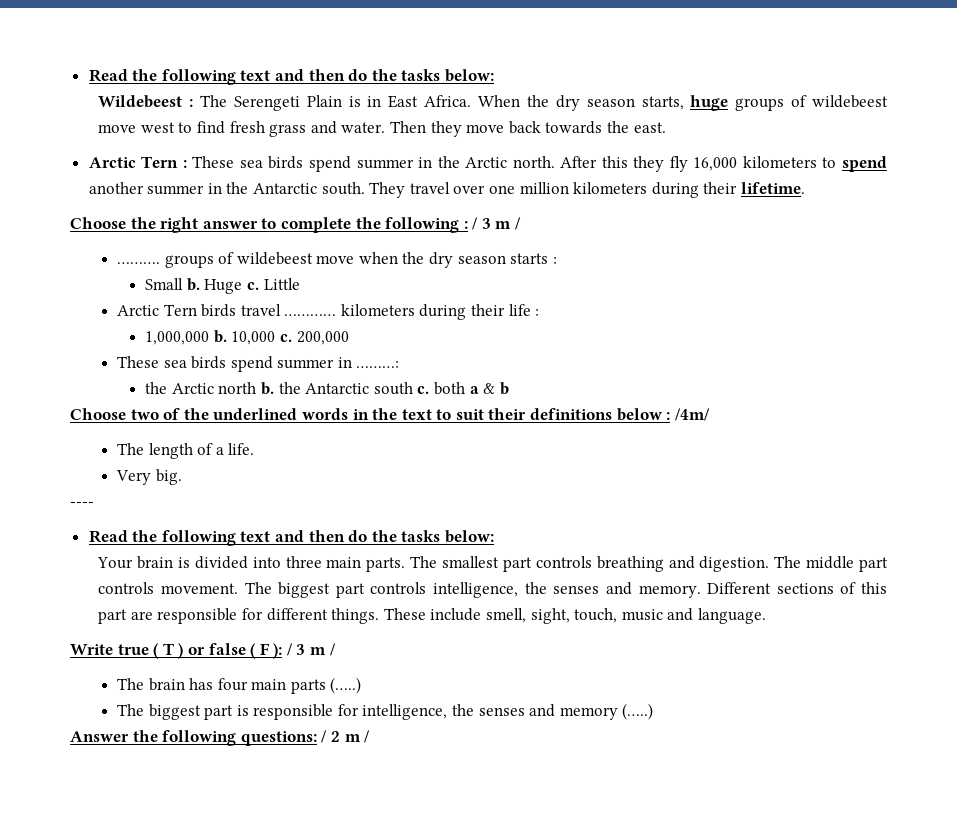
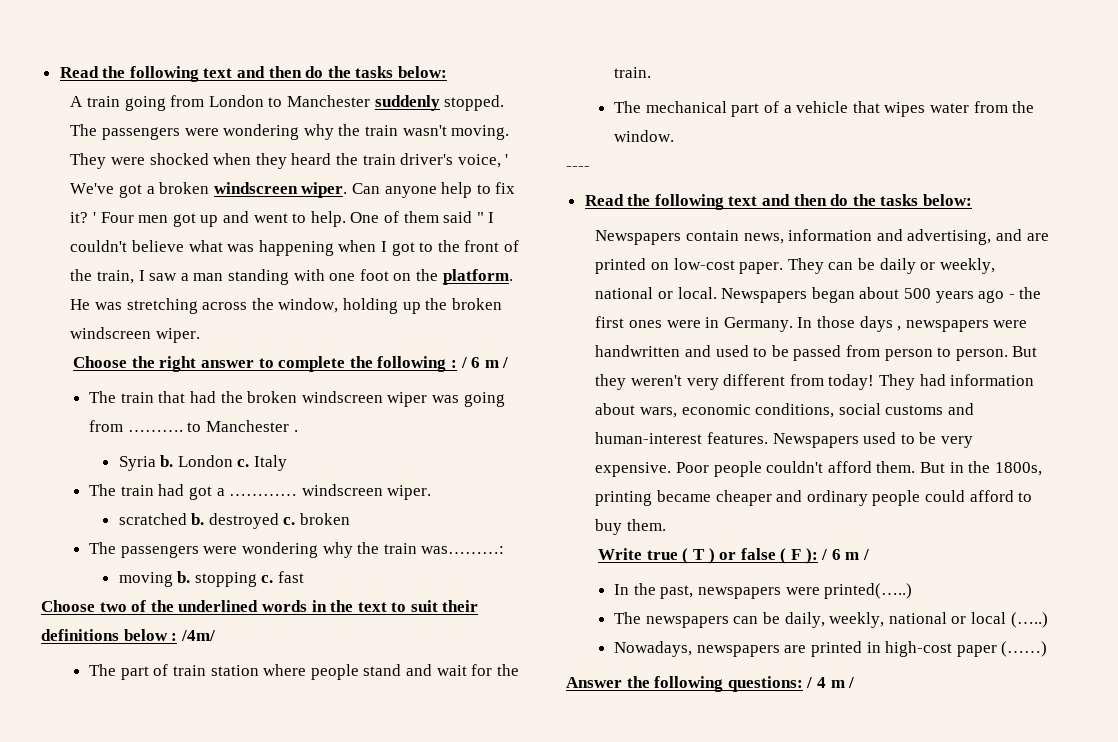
- Wildebeest : The Serengeti Plain is in East Africa. When the dry season starts, huge groups of wildebeest move west to find fresh grass and water. Then they move back towards the east.
- Arctic Tern : These sea birds spend summer in the Arctic north. After this they fly 16,000 kilometers to spend another summer in the Antarctic south. They travel over one million kilometers during their lifetime.
+ A train going from London to Manchester suddenly stopped. The passengers were wondering why the train wasn't moving. They were shocked when they heard the train driver's voice, ' We've got a broken windscreen wiper. Can anyone help to fix it? ' Four men got up and went to help. One of them said " I couldn't believe what was happening when I got to the front of the train, I saw a man standing with one foot on the platform. He was stretching across the window, holding up the broken windscreen wiper.
- Choose the right answer to complete the following : / 3 m /
- ………. groups of wildebeest move when the dry season starts :
- Small b. Huge c. Little
- Arctic Tern birds travel ………… kilometers during their life :
- 1,000,000 b. 10,000 c. 200,000
- These sea birds spend summer in ………:
- the Arctic north b. the Antarctic south c. both a & b
+ Choose the right answer to complete the following : / 6 m /
+ The train that had the broken windscreen wiper was going from ………. to Manchester .
+ Syria b. London c. Italy
+ The train had got a ………… windscreen wiper.
+ scratched b. destroyed c. broken
+ The passengers were wondering why the train was………:
+ moving b. stopping c. fast
- The length of a life.
- Very big.
+ The part of train station where people stand and wait for the train.
+ The mechanical part of a vehicle that wipes water from the window.
- Your brain is divided into three main parts. The smallest part controls breathing and digestion. The middle part controls movement. The biggest part controls intelligence, the senses and memory. Different sections of this part are responsible for different things. These include smell, sight, touch, music and language.
+ Newspapers contain news, information and advertising, and are printed on low-cost paper. They can be daily or weekly, national or local. Newspapers began about 500 years ago - the first ones were in Germany. In those days , newspapers were handwritten and used to be passed from person to person. But they weren't very different from today! They had information about wars, economic conditions, social customs and human-interest features. Newspapers used to be very expensive. Poor people couldn't afford them. But in the 1800s, printing became cheaper and ordinary people could afford to buy them.
- Write true ( T ) or false ( F ): / 3 m /
- The brain has four main parts (…..)
- The biggest part is responsible for intelligence, the senses and memory (…..)
+ Write true ( T ) or false ( F ): / 6 m /
+ In the past, newspapers were printed(…..)
+ The newspapers can be daily, weekly, national or local (…..)
+ Nowadays, newspapers are printed in high-cost paper (……)
- Answer the following questions: / 2 m /
+ Answer the following questions: / 4 m /

